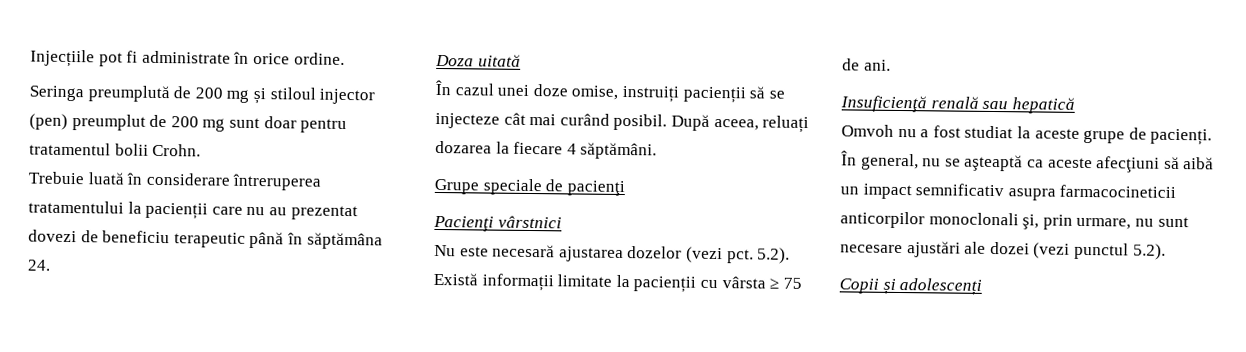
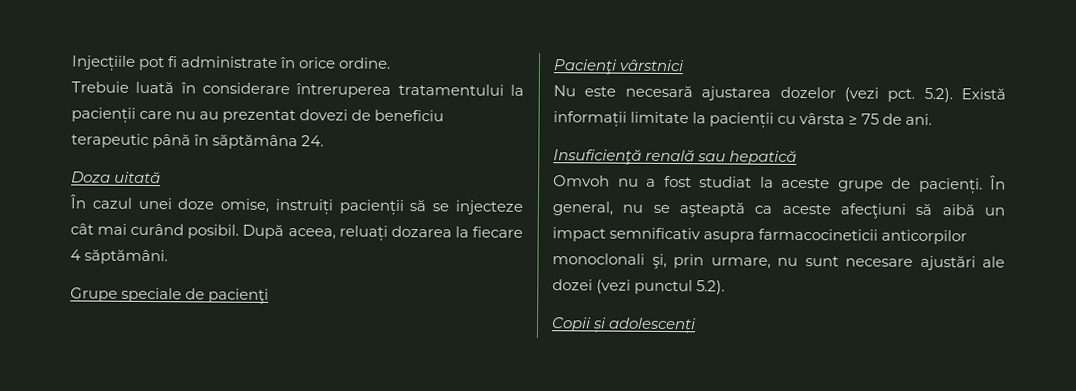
- Seringa preumplută de 200 mg și stiloul injector (pen) preumplut de 200 mg sunt doar pentru tratamentul bolii Crohn.

